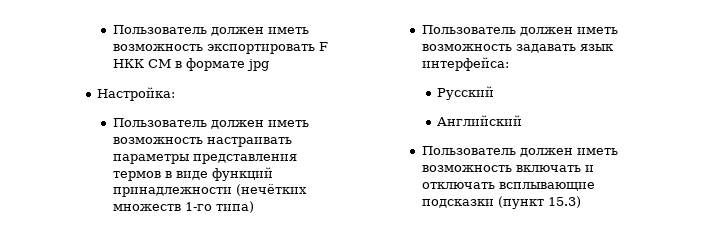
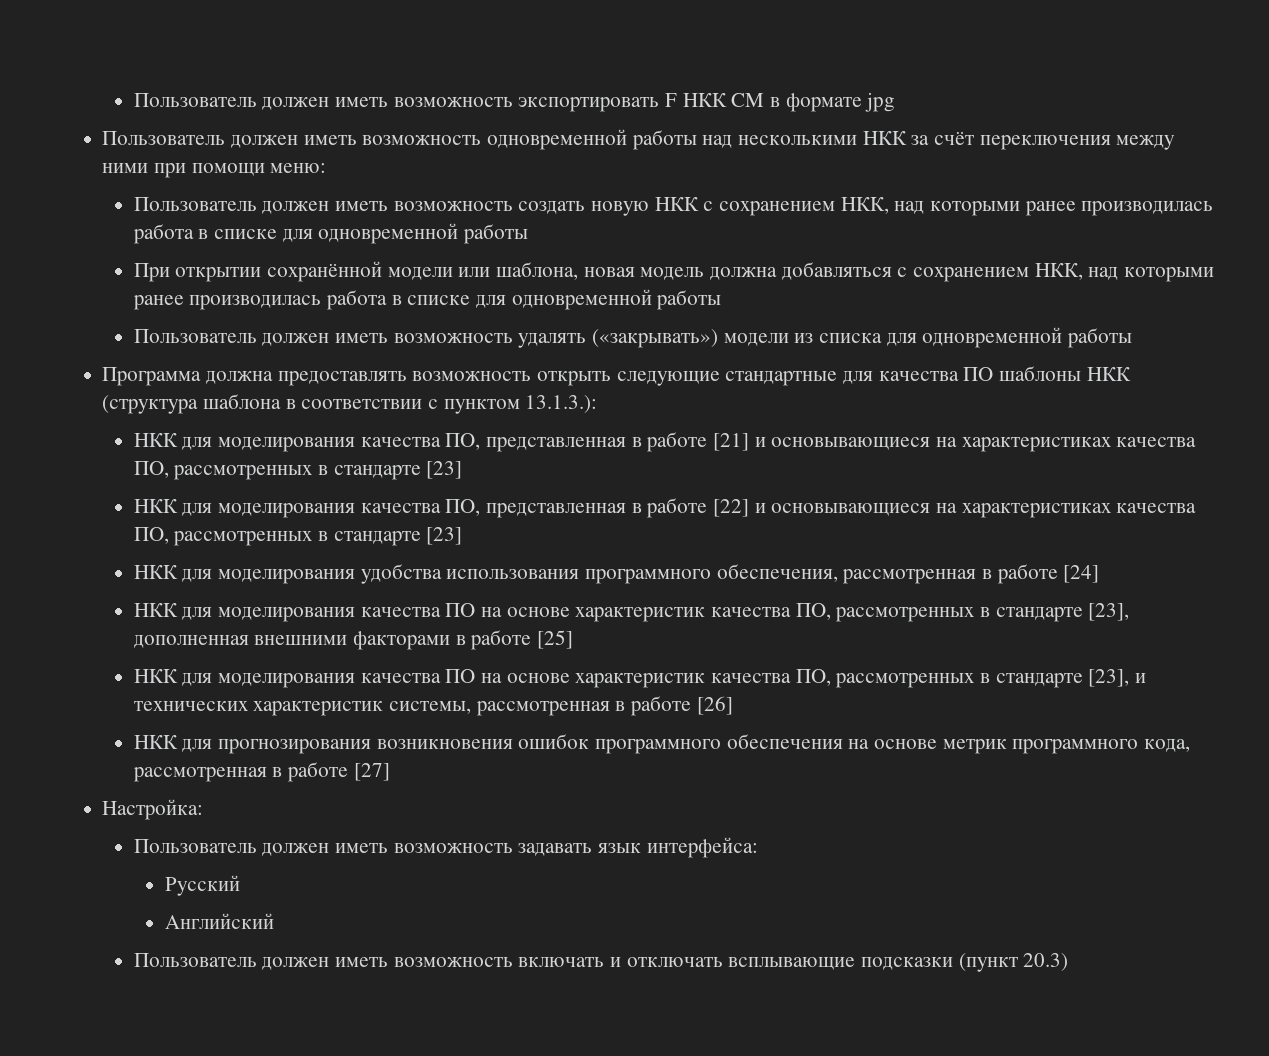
+ Пользователь должен иметь возможность одновременной работы над несколькими НКК за счёт переключения между ними при помощи меню:
+ Пользователь должен иметь возможность создать новую НКК с сохранением НКК, над которыми ранее производилась работа в списке для одновременной работы
+ При открытии сохранённой модели или шаблона, новая модель должна добавляться с сохранением НКК, над которыми ранее производилась работа в списке для одновременной работы
+ Пользователь должен иметь возможность удалять («закрывать») модели из списка для одновременной работы
+ Программа должна предоставлять возможность открыть следующие стандартные для качества ПО шаблоны НКК (структура шаблона в соответствии с пунктом 13.1.3.):
+ НКК для моделирования качества ПО, представленная в работе [21] и основывающиеся на характеристиках качества ПО, рассмотренных в стандарте [23]
+ НКК для моделирования качества ПО, представленная в работе [22] и основывающиеся на характеристиках качества ПО, рассмотренных в стандарте [23]
+ НКК для моделирования удобства использования программного обеспечения, рассмотренная в работе [24]
+ НКК для моделирования качества ПО на основе характеристик качества ПО, рассмотренных в стандарте [23], дополненная внешними факторами в работе [25]
+ НКК для моделирования качества ПО на основе характеристик качества ПО, рассмотренных в стандарте [23], и технических характеристик системы, рассмотренная в работе [26]
+ НКК для прогнозирования возникновения ошибок программного обеспечения на основе метрик программного кода, рассмотренная в работе [27]
  Настройка:
- Пользователь должен иметь возможность настраивать параметры представления термов в виде функций принадлежности (нечётких множеств 1-го типа)
- Пользователь должен иметь возможность включать и отключать всплывающие подсказки (пункт 15.3)
+ Пользователь должен иметь возможность включать и отключать всплывающие подсказки (пункт 20.3)

